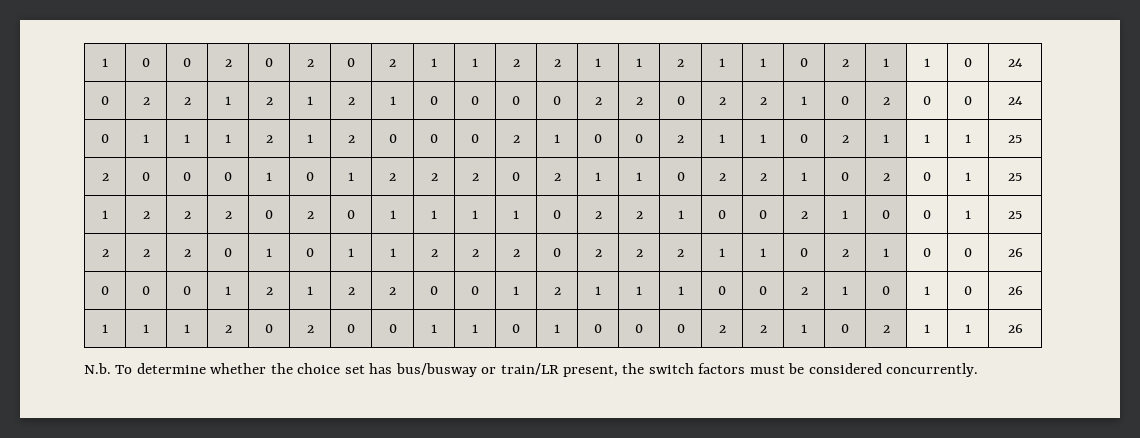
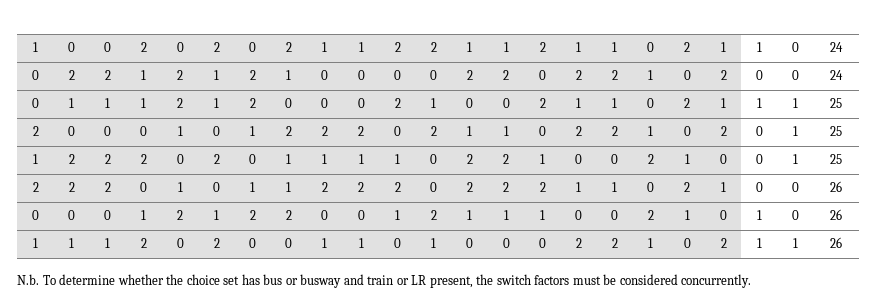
- N.b. To determine whether the choice set has bus/busway or train/LR present, the switch factors must be considered concurrently.
+ N.b. To determine whether the choice set has bus or busway and train or LR present, the switch factors must be considered concurrently.

